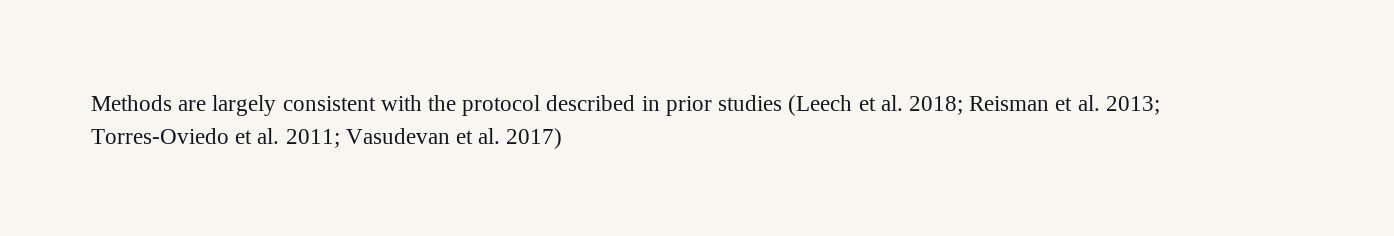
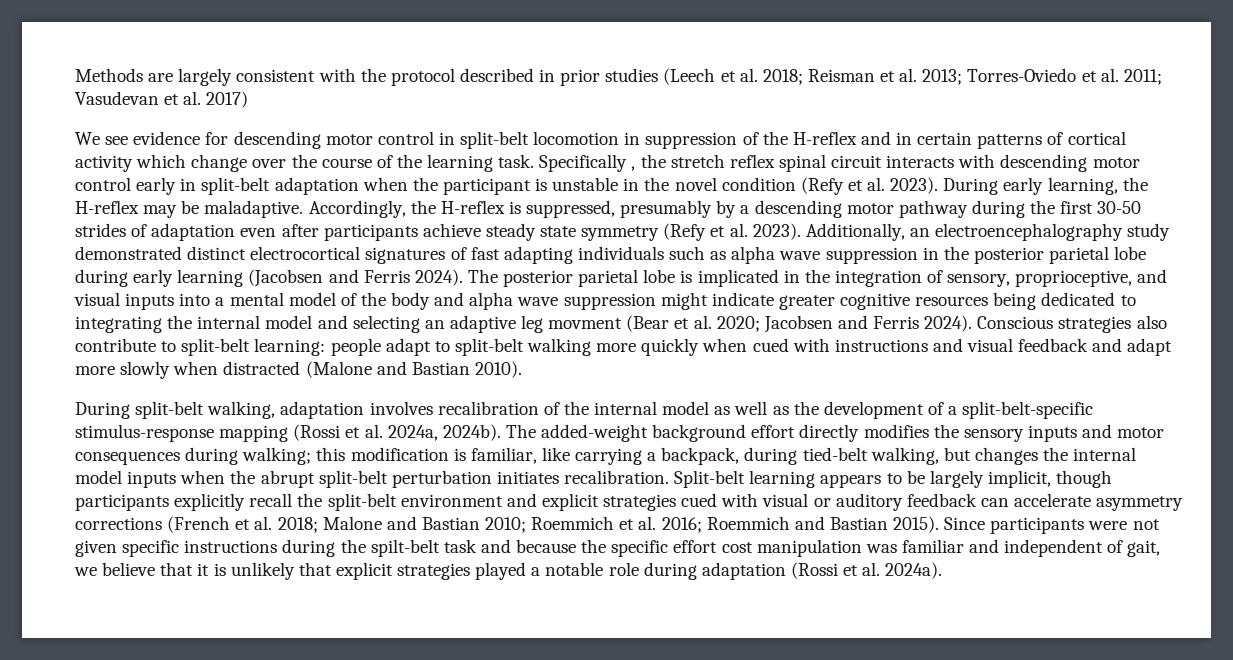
+ We see evidence for descending motor control in split-belt locomotion in suppression of the H-reflex and in certain patterns of cortical activity which change over the course of the learning task. Specifically , the stretch reflex spinal circuit interacts with descending motor control early in split-belt adaptation when the participant is unstable in the novel condition (Refy et al. 2023). During early learning, the H-reflex may be maladaptive. Accordingly, the H-reflex is suppressed, presumably by a descending motor pathway during the first 30-50 strides of adaptation even after participants achieve steady state symmetry (Refy et al. 2023). Additionally, an electroencephalography study demonstrated distinct electrocortical signatures of fast adapting individuals such as alpha wave suppression in the posterior parietal lobe during early learning (Jacobsen and Ferris 2024). The posterior parietal lobe is implicated in the integration of sensory, proprioceptive, and visual inputs into a mental model of the body and alpha wave suppression might indicate greater cognitive resources being dedicated to integrating the internal model and selecting an adaptive leg movment (Bear et al. 2020; Jacobsen and Ferris 2024). Conscious strategies also contribute to split-belt learning: people adapt to split-belt walking more quickly when cued with instructions and visual feedback and adapt more slowly when distracted (Malone and Bastian 2010).
+ During split-belt walking, adaptation involves recalibration of the internal model as well as the development of a split-belt-specific stimulus-response mapping (Rossi et al. 2024a, 2024b). The added-weight background effort directly modifies the sensory inputs and motor consequences during walking; this modification is familiar, like carrying a backpack, during tied-belt walking, but changes the internal model inputs when the abrupt split-belt perturbation initiates recalibration. Split-belt learning appears to be largely implicit, though participants explicitly recall the split-belt environment and explicit strategies cued with visual or auditory feedback can accelerate asymmetry corrections (French et al. 2018; Malone and Bastian 2010; Roemmich et al. 2016; Roemmich and Bastian 2015). Since participants were not given specific instructions during the spilt-belt task and because the specific effort cost manipulation was familiar and independent of gait, we believe that it is unlikely that explicit strategies played a notable role during adaptation (Rossi et al. 2024a).

